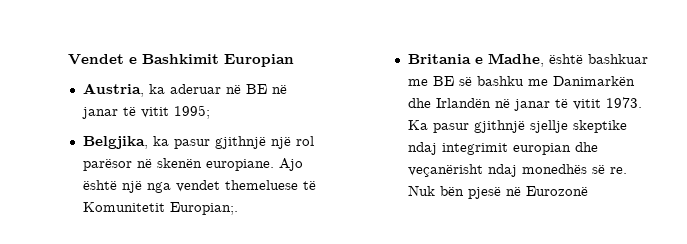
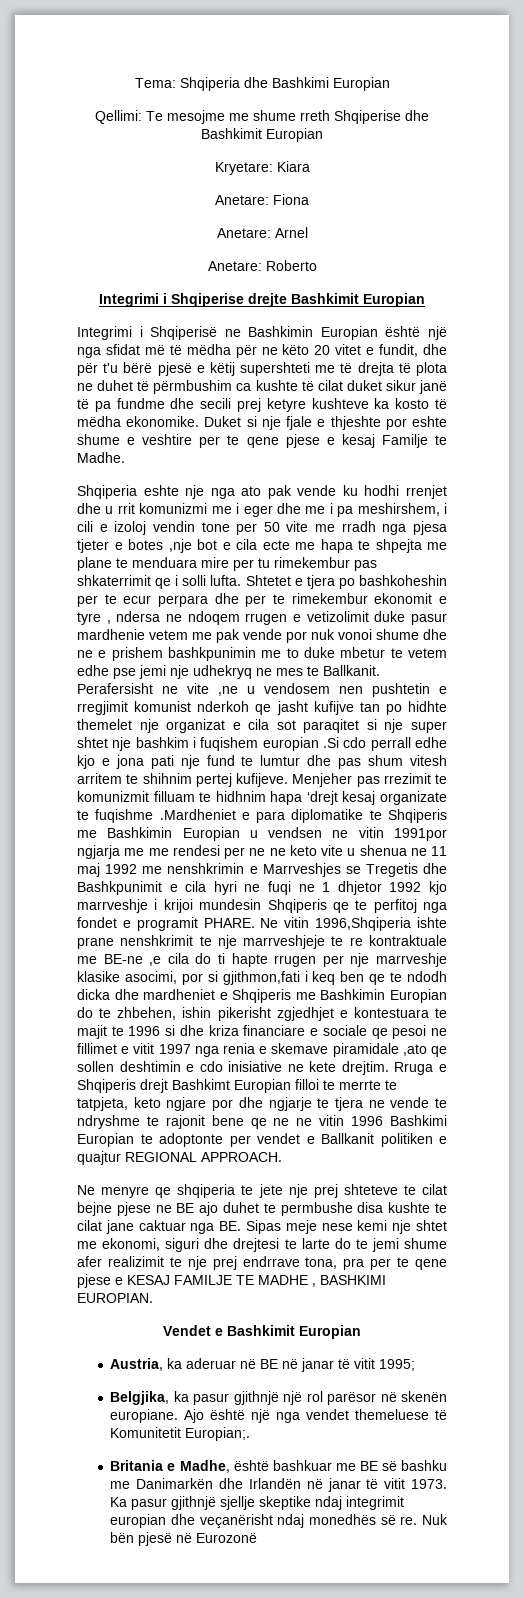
+ Tema: Shqiperia dhe Bashkimi Europian
+ Qellimi: Te mesojme me shume rreth Shqiperise dhe Bashkimit Europian
+ Kryetare: Kiara
+ Anetare: Fiona
+ Anetare: Arnel
+ Anetare: Roberto
+ Integrimi i Shqiperise drejte Bashkimit Europian
+ Integrimi i Shqiperisë ne Bashkimin Europian është një nga sfidat më të mëdha për ne këto 20 vitet e fundit, dhe për t'u bërë pjesë e këtij supershteti me të drejta të plota ne duhet të përmbushim ca kushte të cilat duket sikur janë të pa fundme dhe secili prej ketyre kushteve ka kosto të mëdha ekonomike. Duket si nje fjale e thjeshte por eshte shume e veshtire per te qene pjese e kesaj Familje te Madhe.
+ Shqiperia eshte nje nga ato pak vende ku hodhi rrenjet dhe u rrit komunizmi me i eger dhe me i pa meshirshem, i cili e izoloj vendin tone per 50 vite me rradh nga pjesa tjeter e botes ,nje bot e cila ecte me hapa te shpejta me plane te menduara mire per tu rimekembur pas shkaterrimit qe i solli lufta. Shtetet e tjera po bashkoheshin per te ecur perpara dhe per te rimekembur ekonomit e tyre , ndersa ne ndoqem rrugen e vetizolimit duke pasur mardhenie vetem me pak vende por nuk vonoi shume dhe ne e prishem bashkpunimin me to duke mbetur te vetem edhe pse jemi nje udhekryq ne mes te Ballkanit. Perafersisht ne vite ,ne u vendosem nen pushtetin e rregjimit komunist nderkoh qe jasht kufijve tan po hidhte themelet nje organizat e cila sot paraqitet si nje super shtet nje bashkim i fuqishem europian .Si cdo perrall edhe kjo e jona pati nje fund te lumtur dhe pas shum vitesh arritem te shihnim pertej kufijeve. Menjeher pas rrezimit te komunizmit filluam te hidhnim hapa ‘drejt kesaj organizate te fuqishme .Mardheniet e para diplomatike te Shqiperis me Bashkimin Europian u vendsen ne vitin 1991por ngjarja me me rendesi per ne ne keto vite u shenua ne 11 maj 1992 me nenshkrimin e Marrveshjes se Tregetis dhe Bashkpunimit e cila hyri ne fuqi ne 1 dhjetor 1992 kjo marrveshje i krijoi mundesin Shqiperis qe te perfitoj nga fondet e programit PHARE. Ne vitin 1996,Shqiperia ishte prane nenshkrimit te nje marrveshjeje te re kontraktuale me BE-ne ,e cila do ti hapte rrugen per nje marrveshje klasike asocimi, por si gjithmon,fati i keq ben qe te ndodh dicka dhe mardheniet e Shqiperis me Bashkimin Europian do te zhbehen, ishin pikerisht zgjedhjet e kontestuara te majit te 1996 si dhe kriza financiare e sociale qe pesoi ne fillimet e vitit 1997 nga renia e skemave piramidale ,ato qe sollen deshtimin e cdo inisiative ne kete drejtim. Rruga e Shqiperis drejt Bashkimt Europian filloi te merrte te tatpjeta, keto ngjare por dhe ngjarje te tjera ne vende te ndryshme te rajonit bene qe ne ne vitin 1996 Bashkimi Europian te adoptonte per vendet e Ballkanit politiken e quajtur REGIONAL APPROACH.
+ Ne menyre qe shqiperia te jete nje prej shteteve te cilat bejne pjese ne BE ajo duhet te permbushe disa kushte te cilat jane caktuar nga BE. Sipas meje nese kemi nje shtet me ekonomi, siguri dhe drejtesi te larte do te jemi shume afer realizimit te nje prej endrrave tona, pra per te qene pjese e KESAJ FAMILJE TE MADHE , BASHKIMI EUROPIAN.

